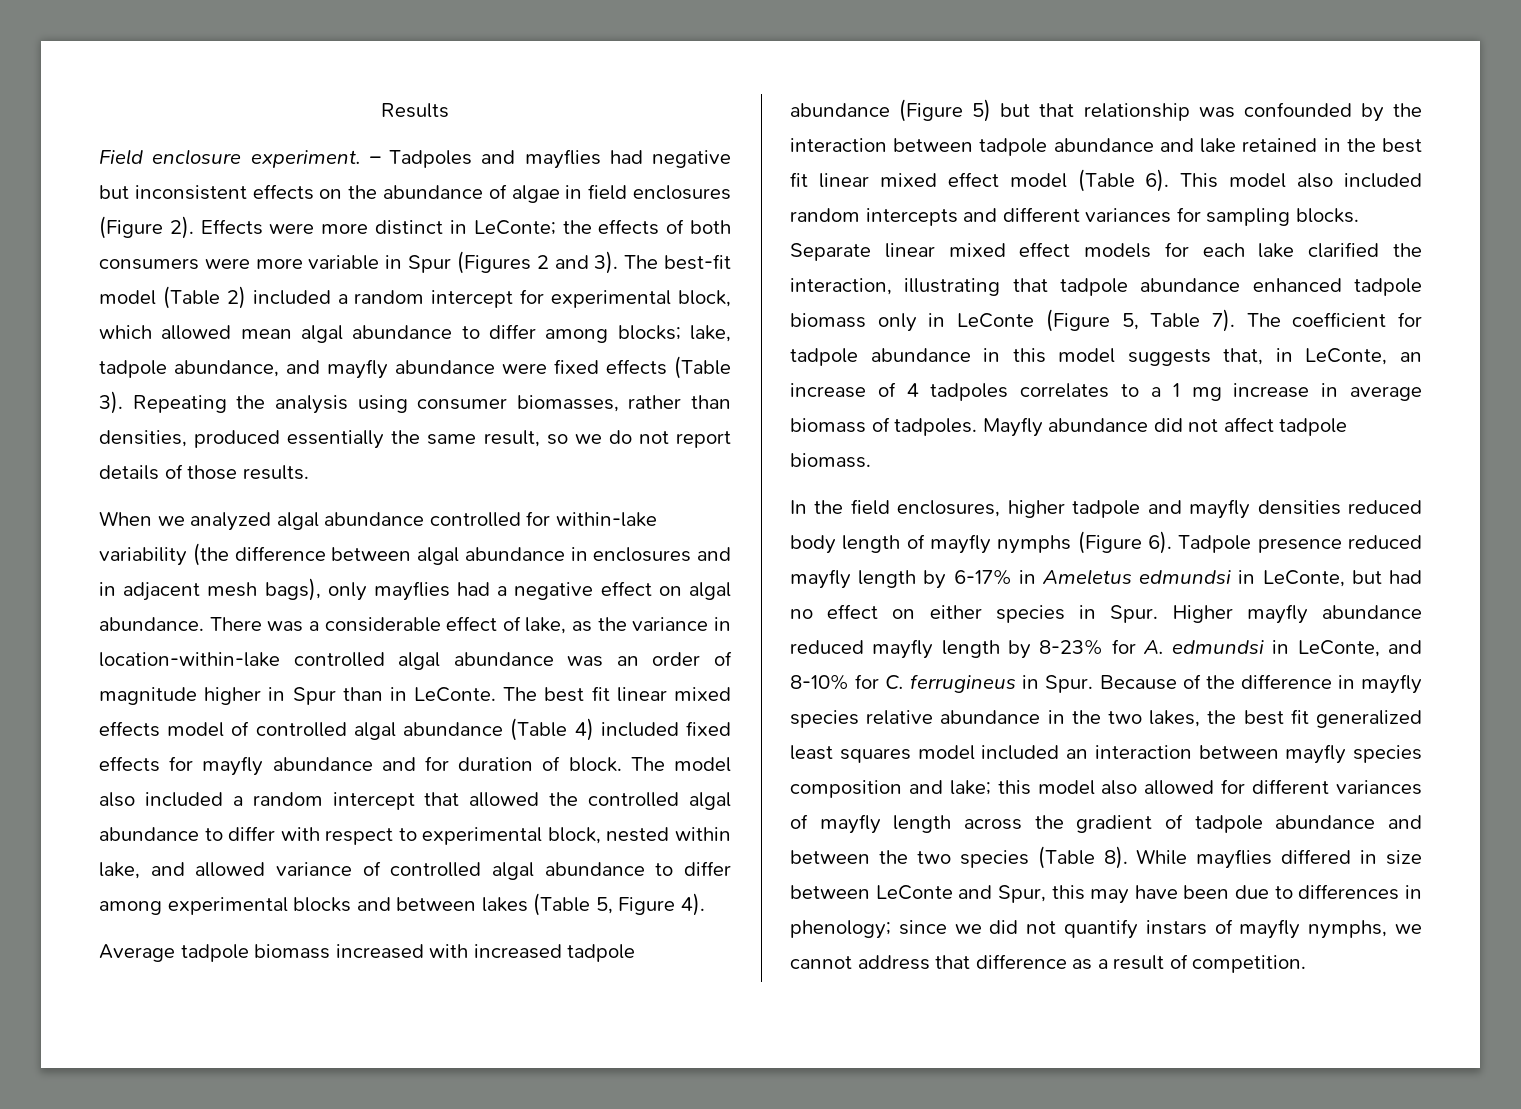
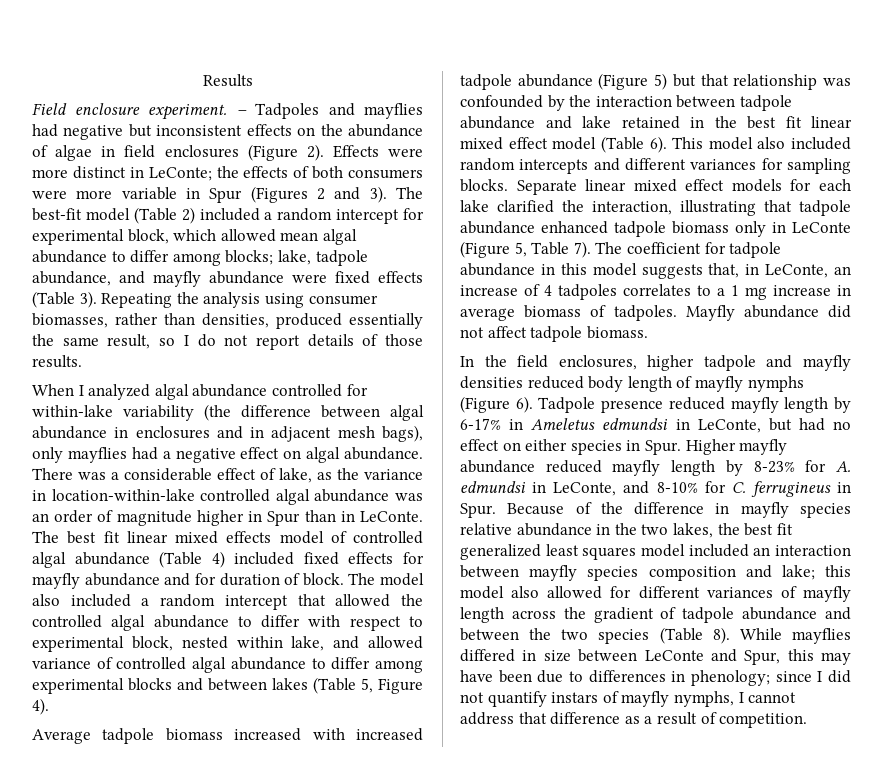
- Repeating the analysis using consumer biomasses, rather than densities, produced essentially the same result, so we do not report details of those results.
+ Repeating the analysis using consumer biomasses, rather than densities, produced essentially the same result, so I do not report details of those results.
- When we analyzed algal abundance controlled for within-lake variability (the difference between algal abundance in enclosures and in adjacent mesh bags), only mayflies had a negative effect on algal abundance.
+ When I analyzed algal abundance controlled for within-lake variability (the difference between algal abundance in enclosures and in adjacent mesh bags), only mayflies had a negative effect on algal abundance.
- While mayflies differed in size between LeConte and Spur, this may have been due to differences in phenology; since we did not quantify instars of mayfly nymphs, we cannot address that difference as a result of competition.
+ While mayflies differed in size between LeConte and Spur, this may have been due to differences in phenology; since I did not quantify instars of mayfly nymphs, I cannot address that difference as a result of competition.

